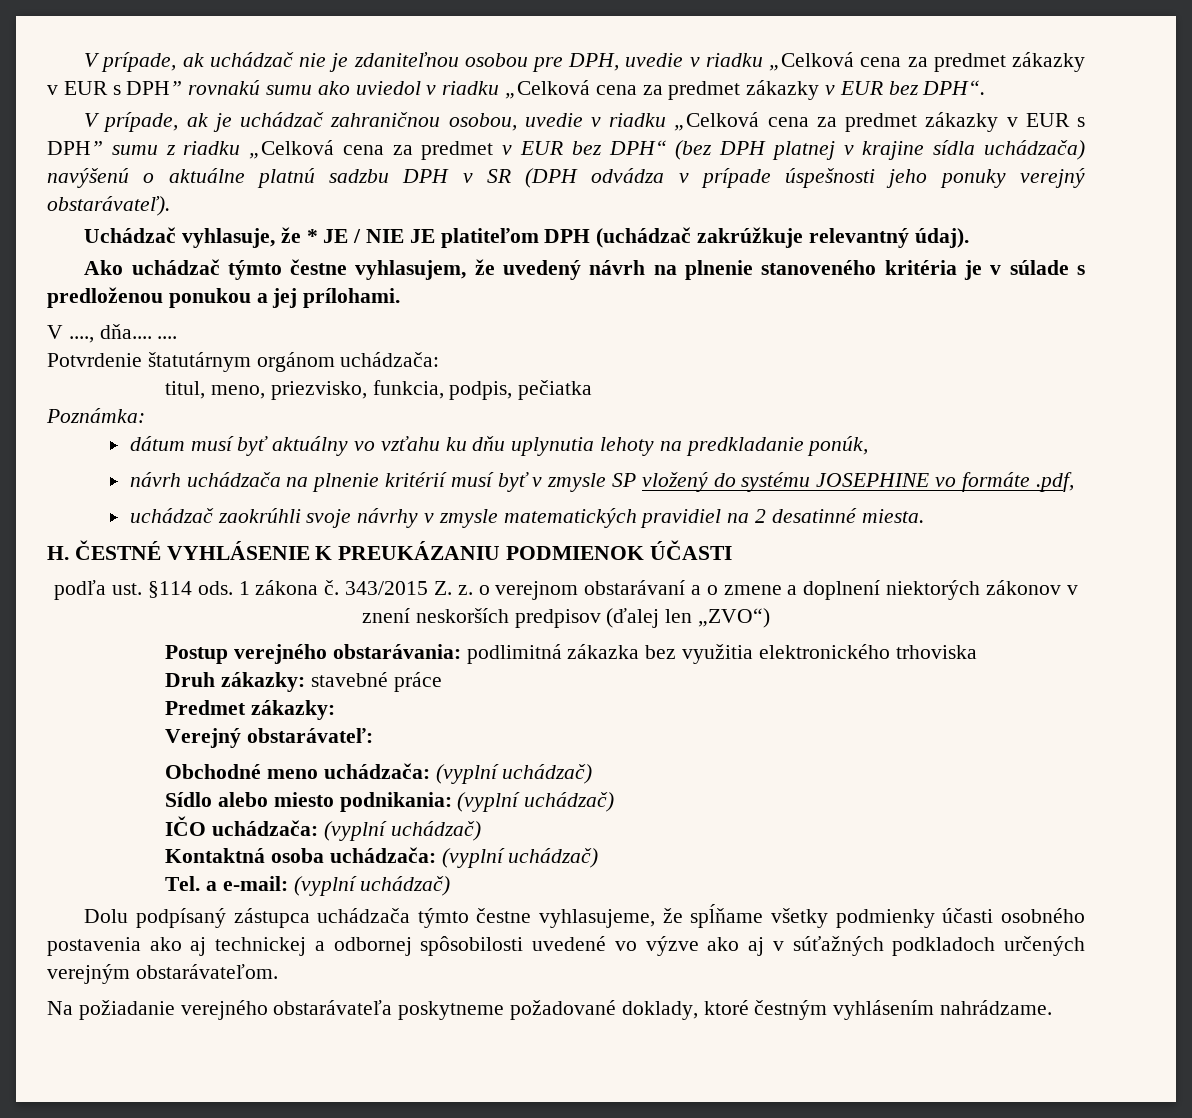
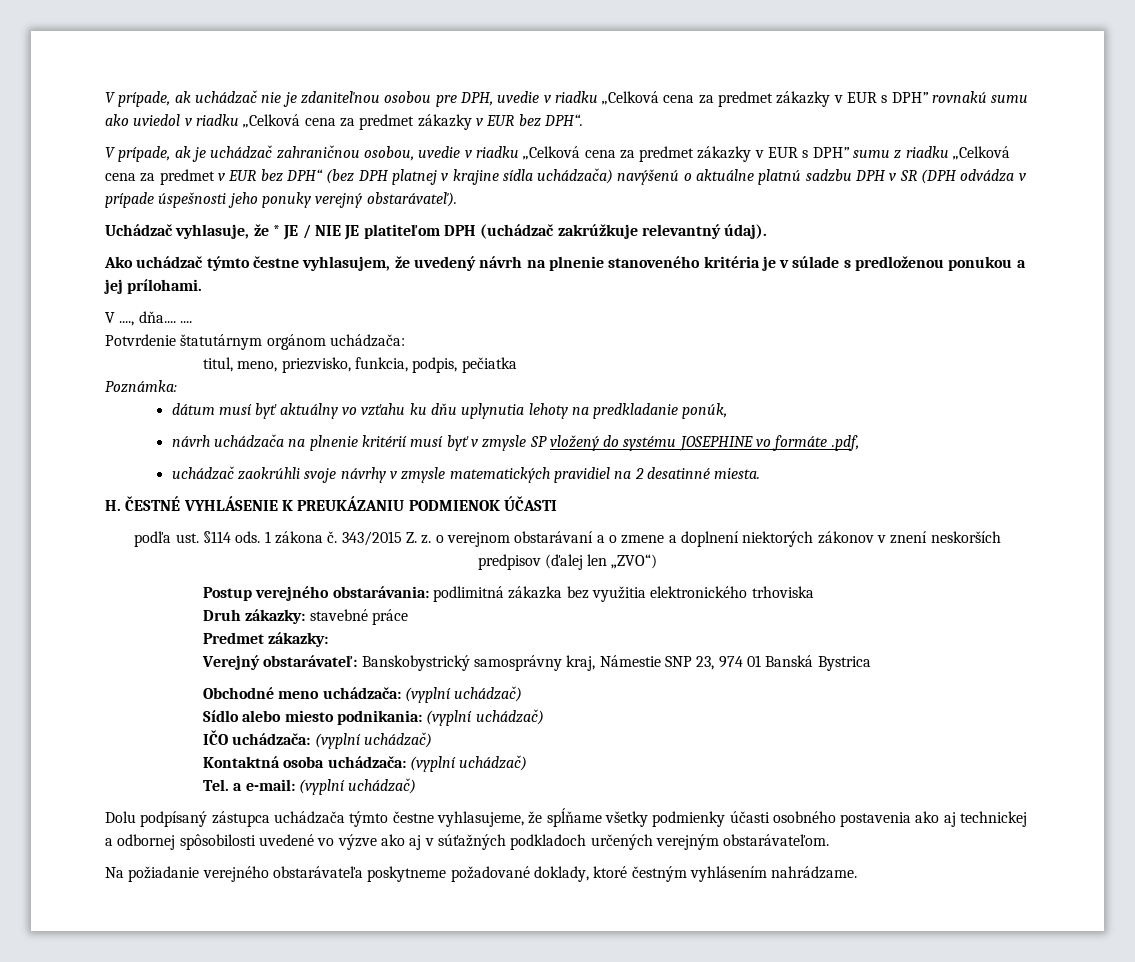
- Verejný obstarávateľ:
+ Verejný obstarávateľ: Banskobystrický samosprávny kraj, Námestie SNP 23, 974 01 Banská Bystrica

